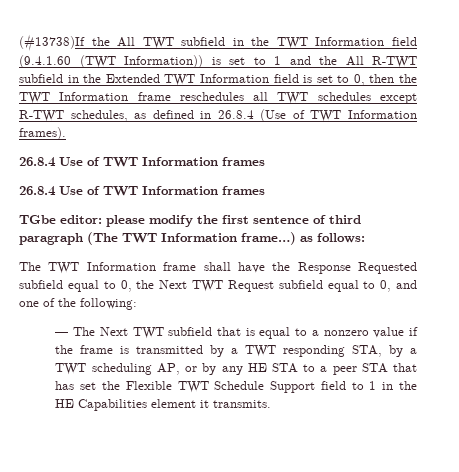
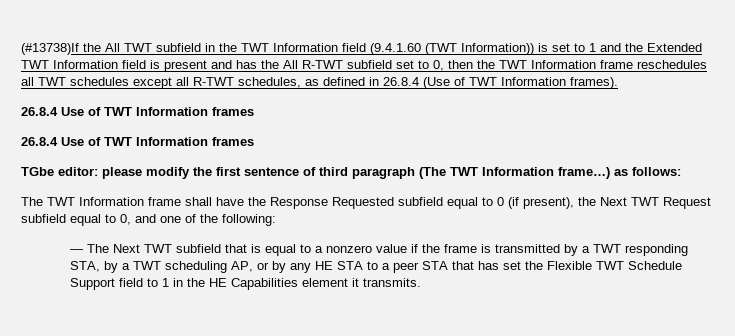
- (#13738)If the All TWT subfield in the TWT Information field (9.4.1.60 (TWT Information)) is set to 1 and the All R-TWT subfield in the Extended TWT Information field is set to 0, then the TWT Information frame reschedules all TWT schedules except R-TWT schedules, as defined in 26.8.4 (Use of TWT Information frames).
+ (#13738)If the All TWT subfield in the TWT Information field (9.4.1.60 (TWT Information)) is set to 1 and the Extended TWT Information field is present and has the All R-TWT subfield set to 0, then the TWT Information frame reschedules all TWT schedules except all R-TWT schedules, as defined in 26.8.4 (Use of TWT Information frames).
- The TWT Information frame shall have the Response Requested subfield equal to 0, the Next TWT Request subfield equal to 0, and one of the following:
+ The TWT Information frame shall have the Response Requested subfield equal to 0 (if present), the Next TWT Request subfield equal to 0, and one of the following:

